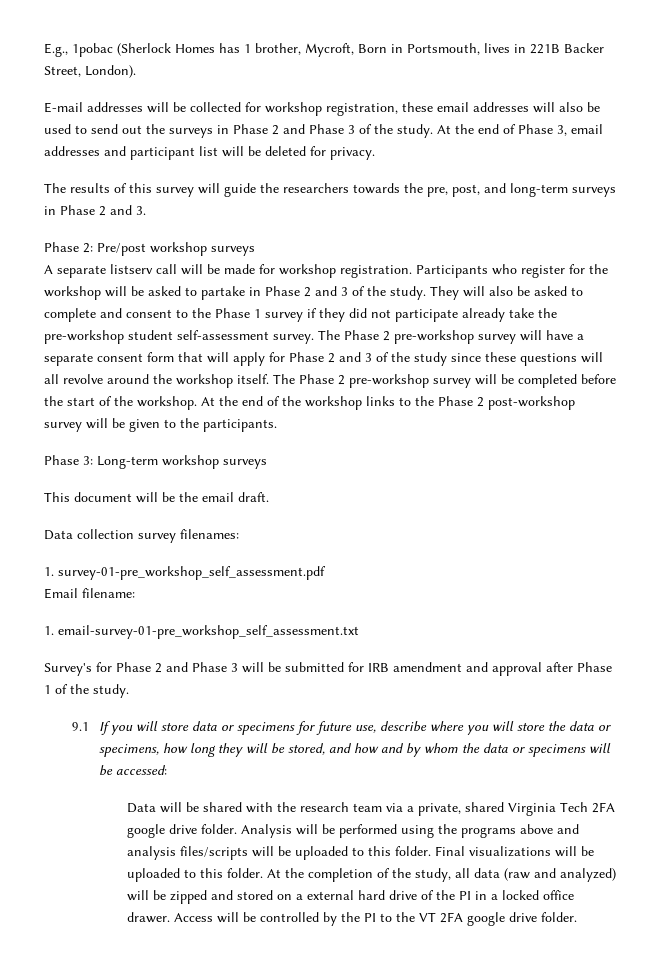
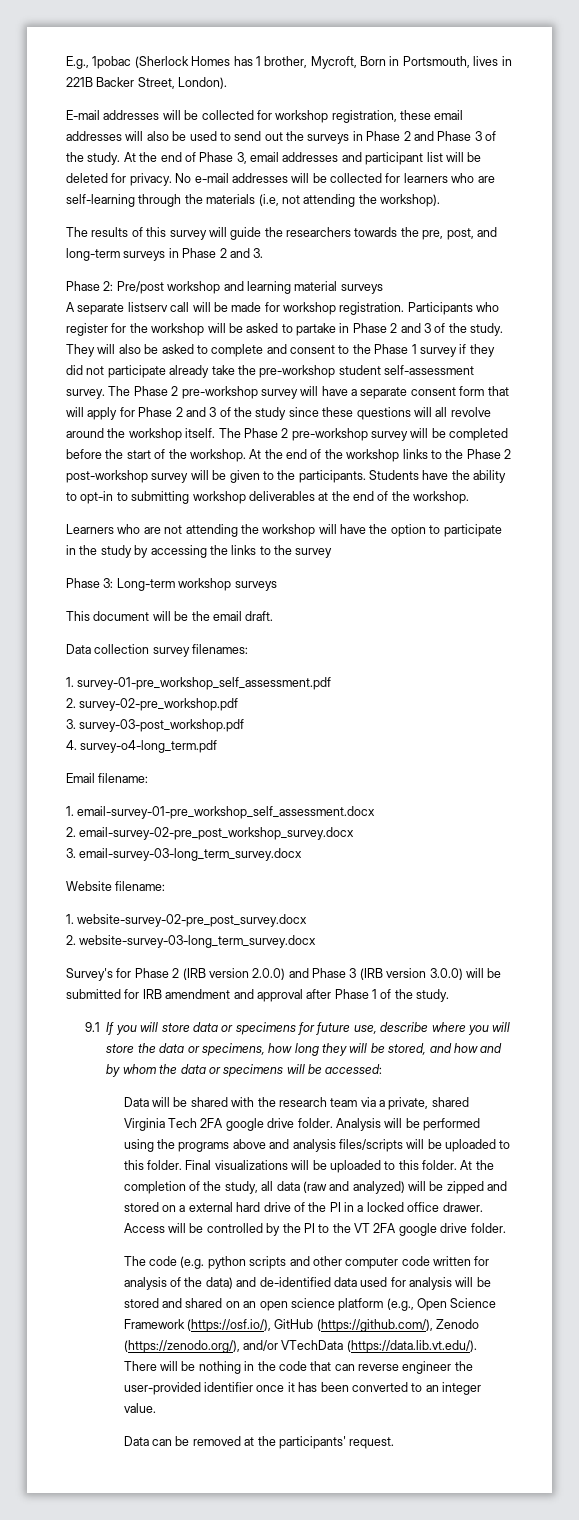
+ No e-mail addresses will be collected for learners who are self-learning through the materials (i.e, not attending the workshop).
- Phase 2: Pre/post workshop surveys
+ Phase 2: Pre/post workshop and learning material surveys
+ Students have the ability to opt-in to submitting workshop deliverables at the end of the workshop.
+ Learners who are not attending the workshop will have the option to participate in the study by accessing the links to the survey
+ 2. survey-02-pre_workshop.pdf
+ 3. survey-03-post_workshop.pdf
+ 4. survey-o4-long_term.pdf
  Email filename:
- 1. email-survey-01-pre_workshop_self_assessment.txt
- Survey's for Phase 2 and Phase 3 will be submitted for IRB amendment and approval after Phase 1 of the study.
+ 1. email-survey-01-pre_workshop_self_assessment.docx
+ 2. email-survey-02-pre_post_workshop_survey.docx
+ 3. email-survey-03-long_term_survey.docx
+ Website filename:
+ 1. website-survey-02-pre_post_survey.docx
+ 2. website-survey-03-long_term_survey.docx
+ Survey's for Phase 2 (IRB version 2.0.0) and Phase 3 (IRB version 3.0.0) will be submitted for IRB amendment and approval after Phase 1 of the study.
+ The code (e.g. python scripts and other computer code written for analysis of the data) and de-identified data used for analysis will be stored and shared on an open science platform (e.g., Open Science Framework (https://osf.io/), GitHub (https://github.com/), Zenodo (https://zenodo.org/), and/or VTechData (https://data.lib.vt.edu/). There will be nothing in the code that can reverse engineer the user-provided identifier once it has been converted to an integer value.
+ Data can be removed at the participants' request.

